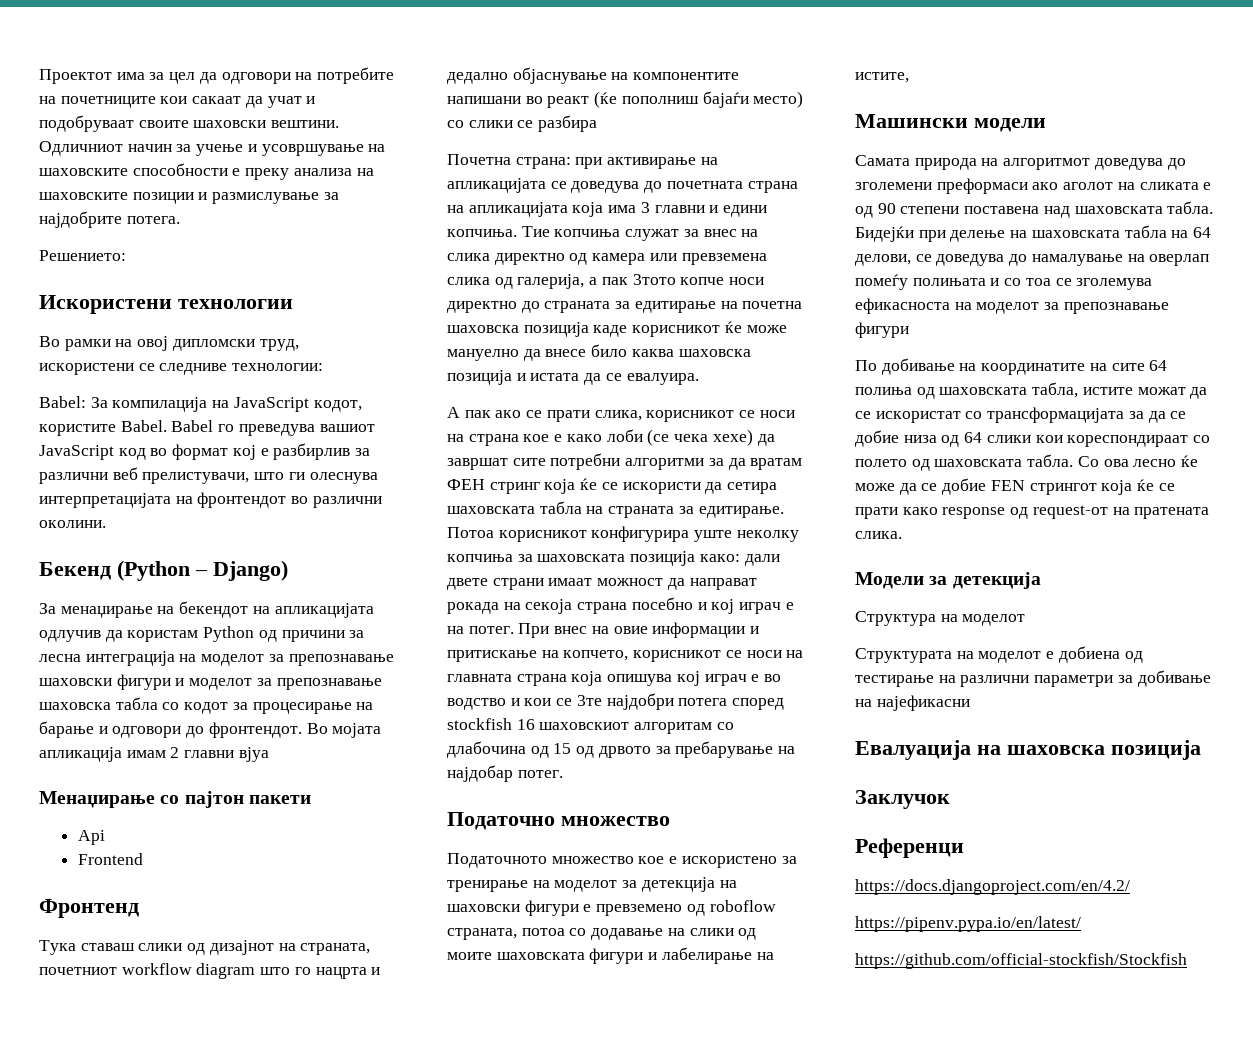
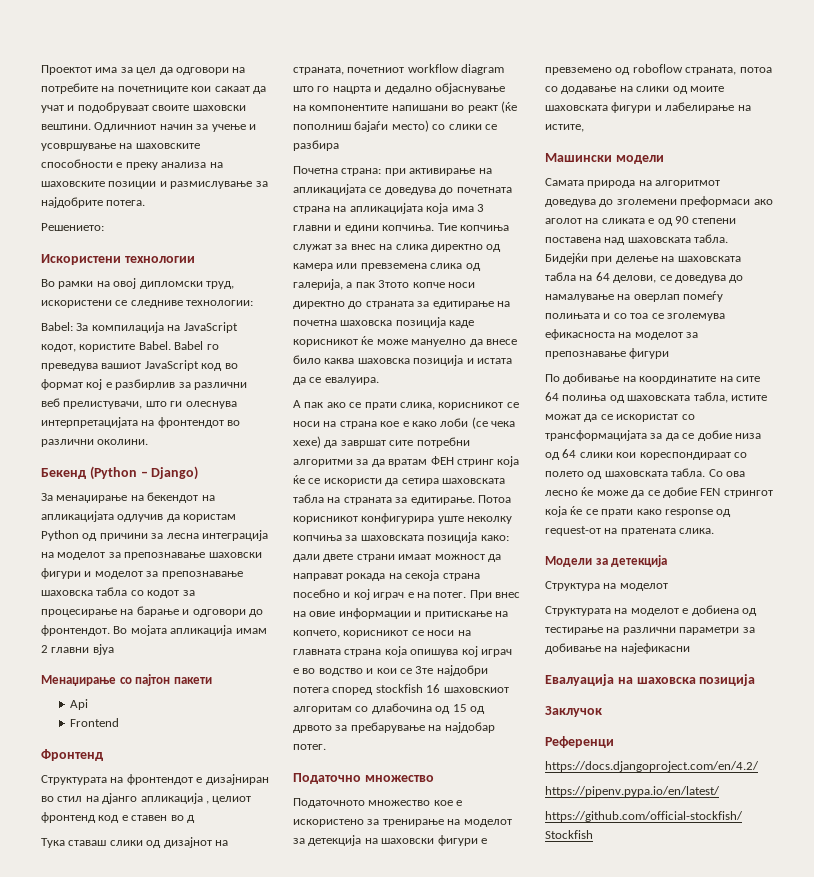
+ Структурата на фронтендот е дизајниран во стил на дјанго апликација , целиот фронтенд код е ставен во д

